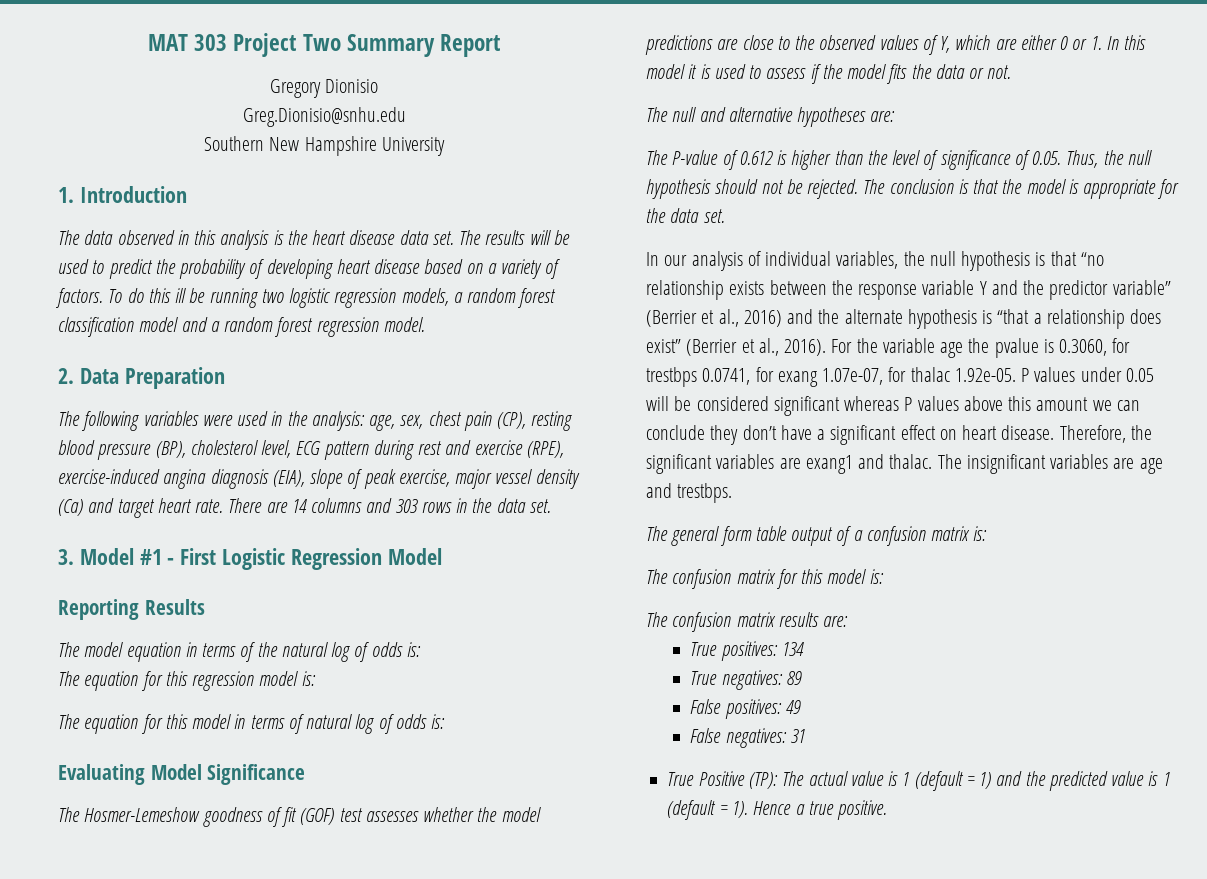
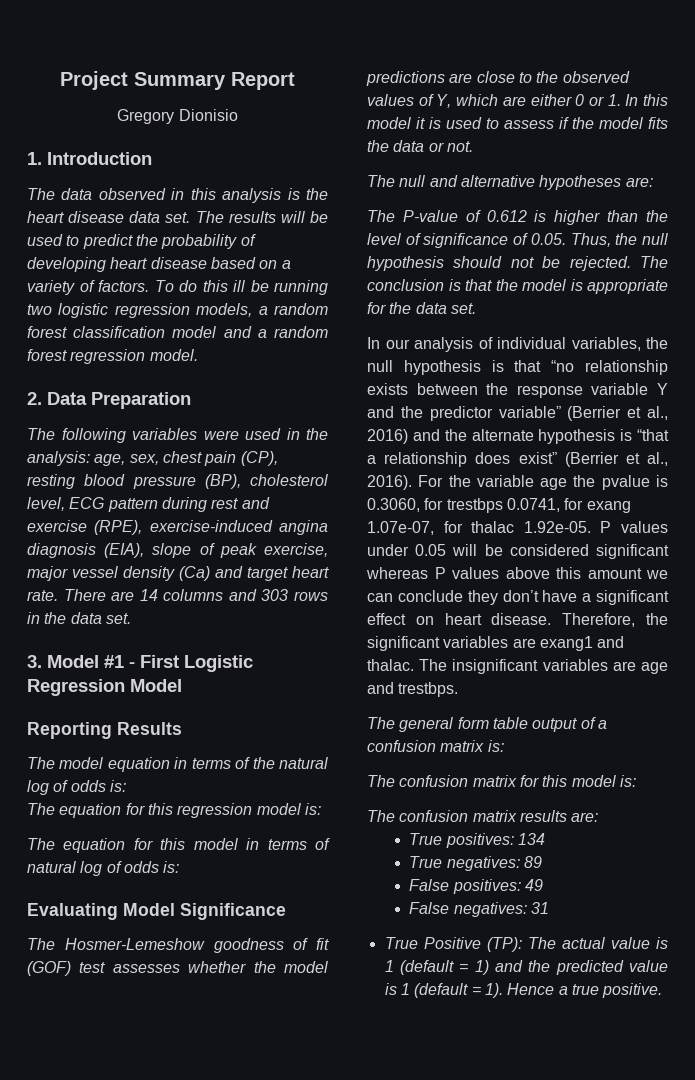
- MAT 303 Project Two Summary Report
+ Project Summary Report
- Greg.Dionisio@snhu.edu
- Southern New Hampshire University

